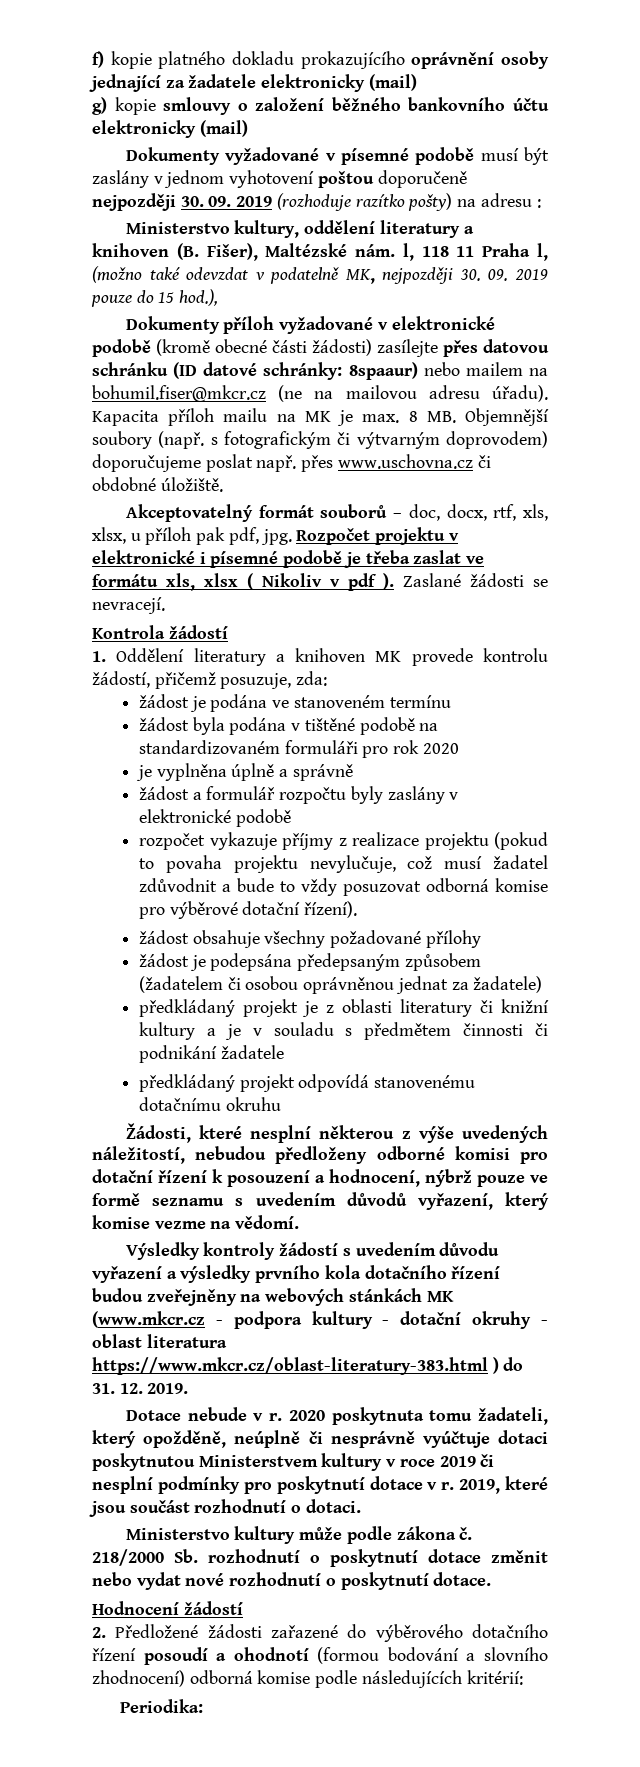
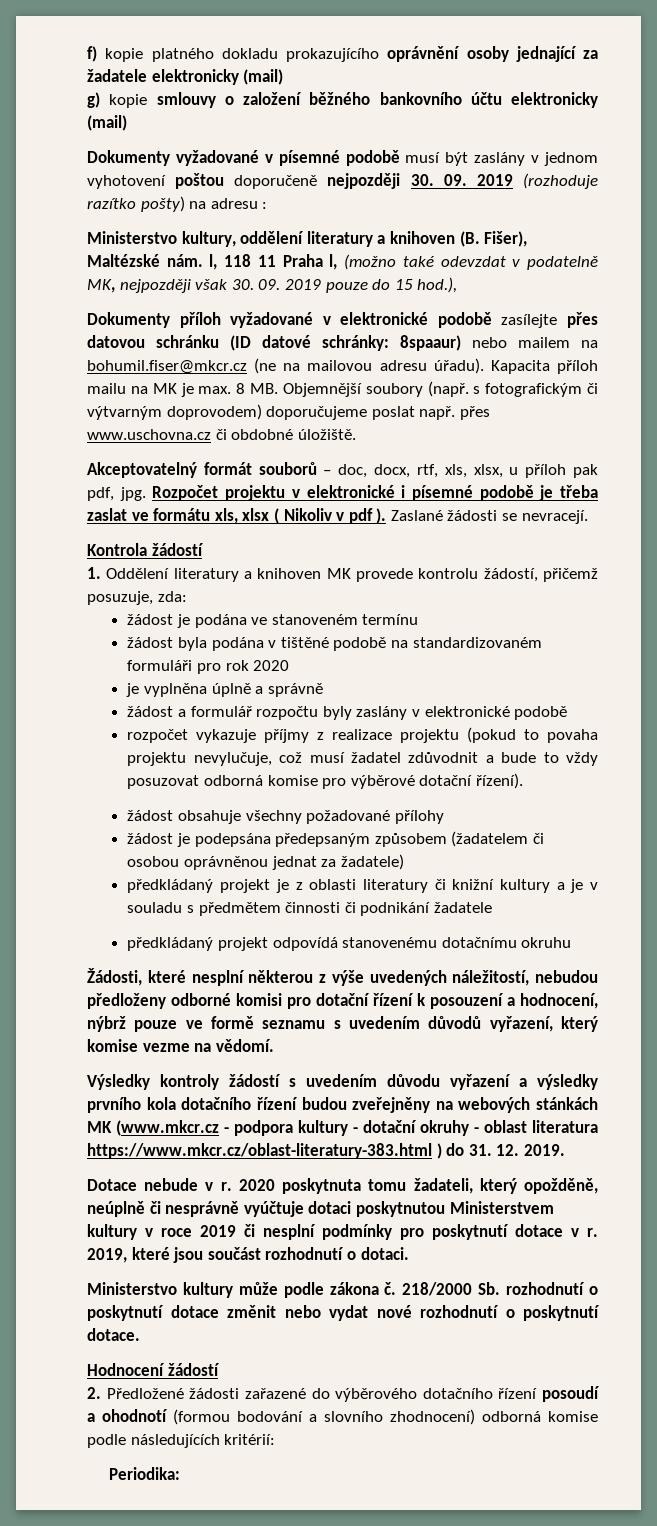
- Ministerstvo kultury, oddělení literatury a knihoven (B. Fišer), Maltézské nám. l, 118 11 Praha l, (možno také odevzdat v podatelně MK, nejpozději 30. 09. 2019 pouze do 15 hod.),
+ Ministerstvo kultury, oddělení literatury a knihoven (B. Fišer), Maltézské nám. l, 118 11 Praha l, (možno také odevzdat v podatelně MK, nejpozději však 30. 09. 2019 pouze do 15 hod.),
- Dokumenty příloh vyžadované v elektronické podobě (kromě obecné části žádosti) zasílejte přes datovou schránku (ID datové schránky: 8spaaur) nebo mailem na bohumil.fiser@mkcr.cz (ne na mailovou adresu úřadu).
+ Dokumenty příloh vyžadované v elektronické podobě zasílejte přes datovou schránku (ID datové schránky: 8spaaur) nebo mailem na bohumil.fiser@mkcr.cz (ne na mailovou adresu úřadu).

